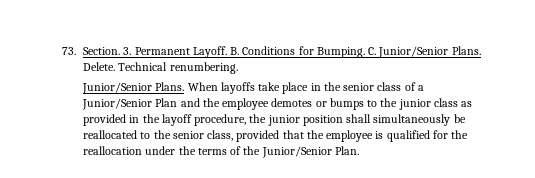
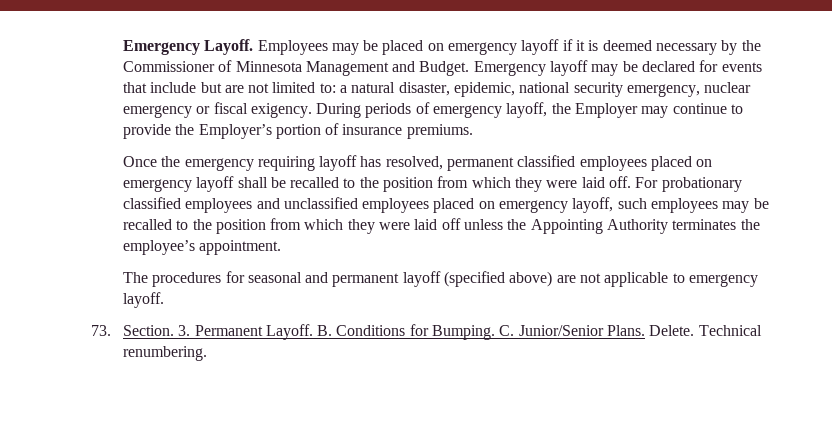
+ Emergency Layoff. Employees may be placed on emergency layoff if it is deemed necessary by the Commissioner of Minnesota Management and Budget. Emergency layoff may be declared for events that include but are not limited to: a natural disaster, epidemic, national security emergency, nuclear emergency or fiscal exigency. During periods of emergency layoff, the Employer may continue to provide the Employer’s portion of insurance premiums.
+ Once the emergency requiring layoff has resolved, permanent classified employees placed on emergency layoff shall be recalled to the position from which they were laid off. For probationary classified employees and unclassified employees placed on emergency layoff, such employees may be recalled to the position from which they were laid off unless the Appointing Authority terminates the employee’s appointment.
+ The procedures for seasonal and permanent layoff (specified above) are not applicable to emergency layoff.
- Junior/Senior Plans. When layoffs take place in the senior class of a Junior/Senior Plan and the employee demotes or bumps to the junior class as provided in the layoff procedure, the junior position shall simultaneously be reallocated to the senior class, provided that the employee is qualified for the reallocation under the terms of the Junior/Senior Plan.

